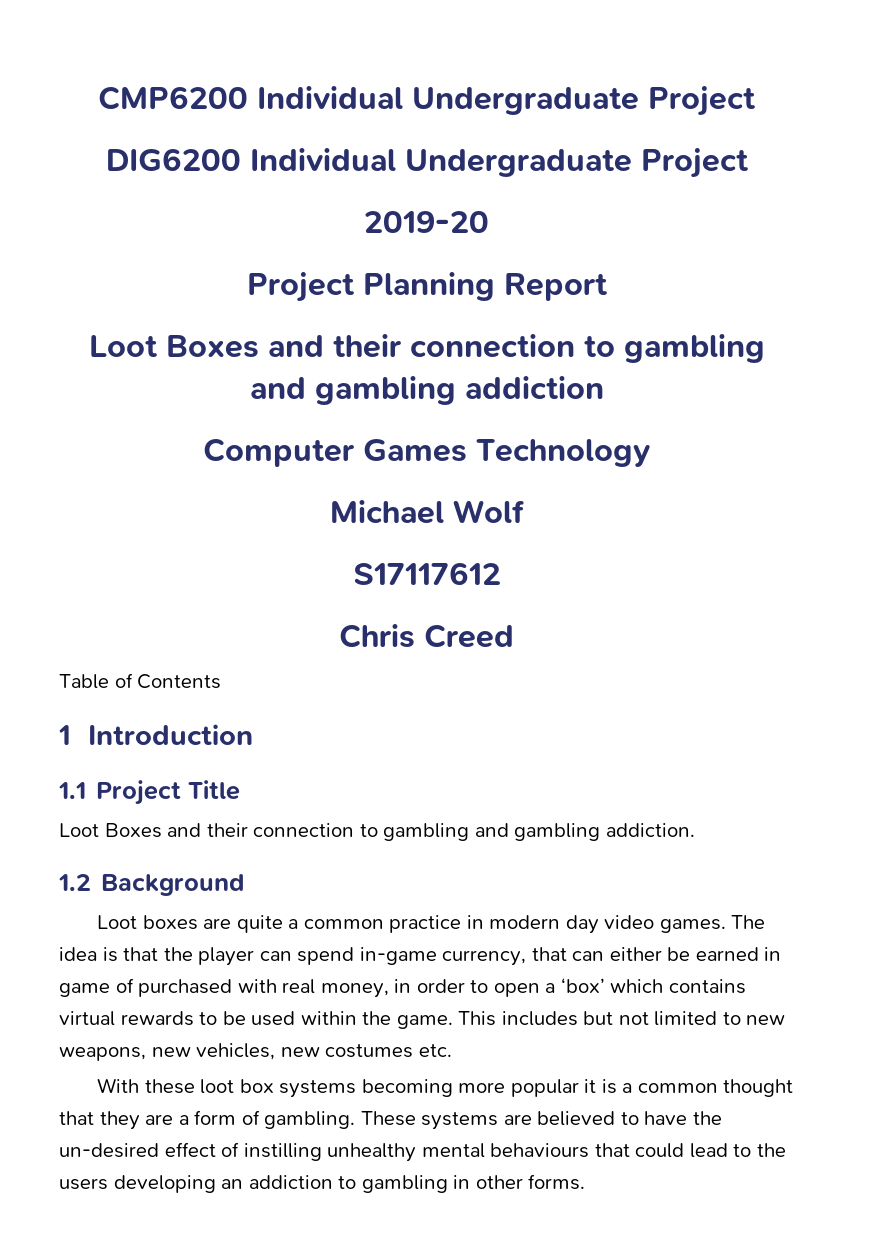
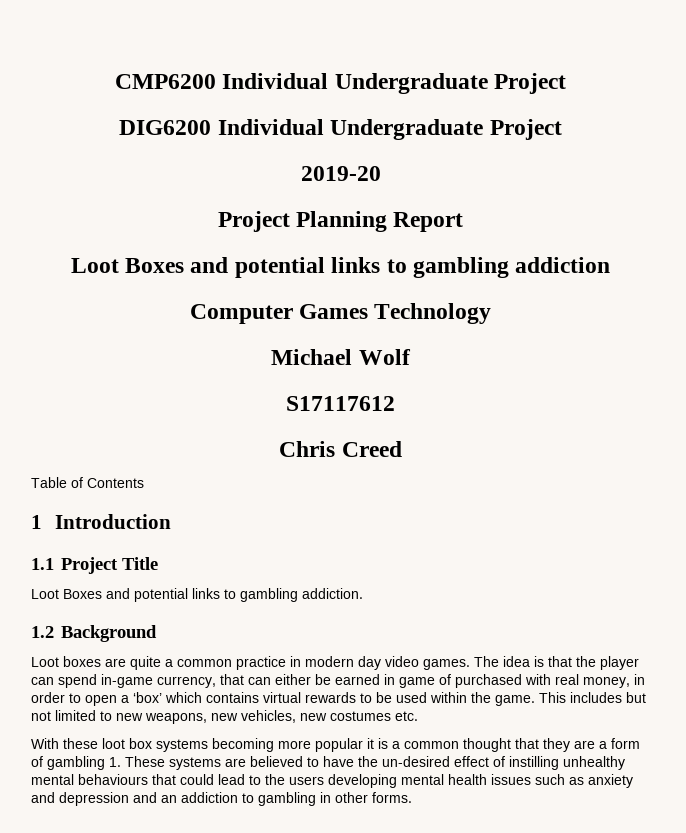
- Loot Boxes and their connection to gambling and gambling addiction
+ Loot Boxes and potential links to gambling addiction
- Loot Boxes and their connection to gambling and gambling addiction.
+ Loot Boxes and potential links to gambling addiction.
- With these loot box systems becoming more popular it is a common thought that they are a form of gambling. These systems are believed to have the un-desired effect of instilling unhealthy mental behaviours that could lead to the users developing an addiction to gambling in other forms.
+ With these loot box systems becoming more popular it is a common thought that they are a form of gambling 1. These systems are believed to have the un-desired effect of instilling unhealthy mental behaviours that could lead to the users developing mental health issues such as anxiety and depression and an addiction to gambling in other forms.

